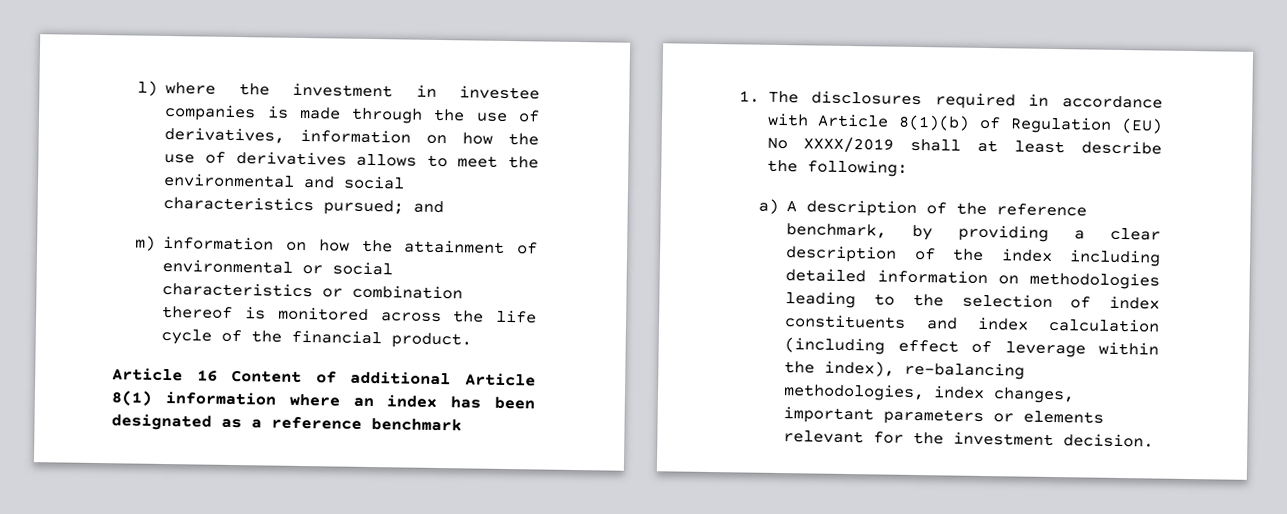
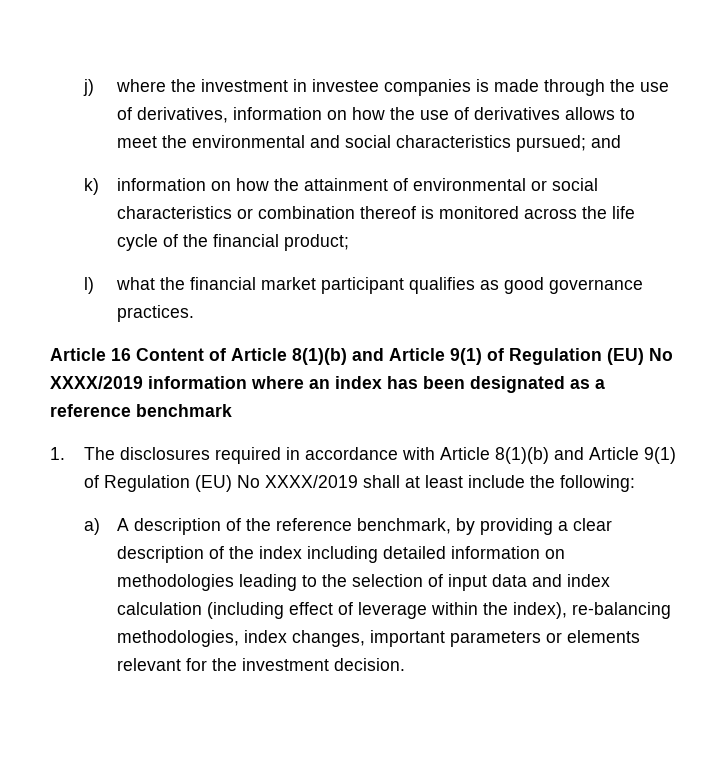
- l) where the investment in investee companies is made through the use of derivatives, information on how the use of derivatives allows to meet the environmental and social characteristics pursued; and
+ j) where the investment in investee companies is made through the use of derivatives, information on how the use of derivatives allows to meet the environmental and social characteristics pursued; and
- m) information on how the attainment of environmental or social characteristics or combination thereof is monitored across the life cycle of the financial product.
- Article 16 Content of additional Article 8(1) information where an index has been designated as a reference benchmark
+ k) information on how the attainment of environmental or social characteristics or combination thereof is monitored across the life cycle of the financial product;
+ l) what the financial market participant qualifies as good governance practices.
+ Article 16 Content of Article 8(1)(b) and Article 9(1) of Regulation (EU) No XXXX/2019 information where an index has been designated as a reference benchmark
- 1. The disclosures required in accordance with Article 8(1)(b) of Regulation (EU) No XXXX/2019 shall at least describe the following:
+ 1. The disclosures required in accordance with Article 8(1)(b) and Article 9(1) of Regulation (EU) No XXXX/2019 shall at least include the following:
- a) A description of the reference benchmark, by providing a clear description of the index including detailed information on methodologies leading to the selection of index constituents and index calculation (including effect of leverage within the index), re-balancing methodologies, index changes, important parameters or elements relevant for the investment decision.
+ a) A description of the reference benchmark, by providing a clear description of the index including detailed information on methodologies leading to the selection of input data and index calculation (including effect of leverage within the index), re-balancing methodologies, index changes, important parameters or elements relevant for the investment decision.

